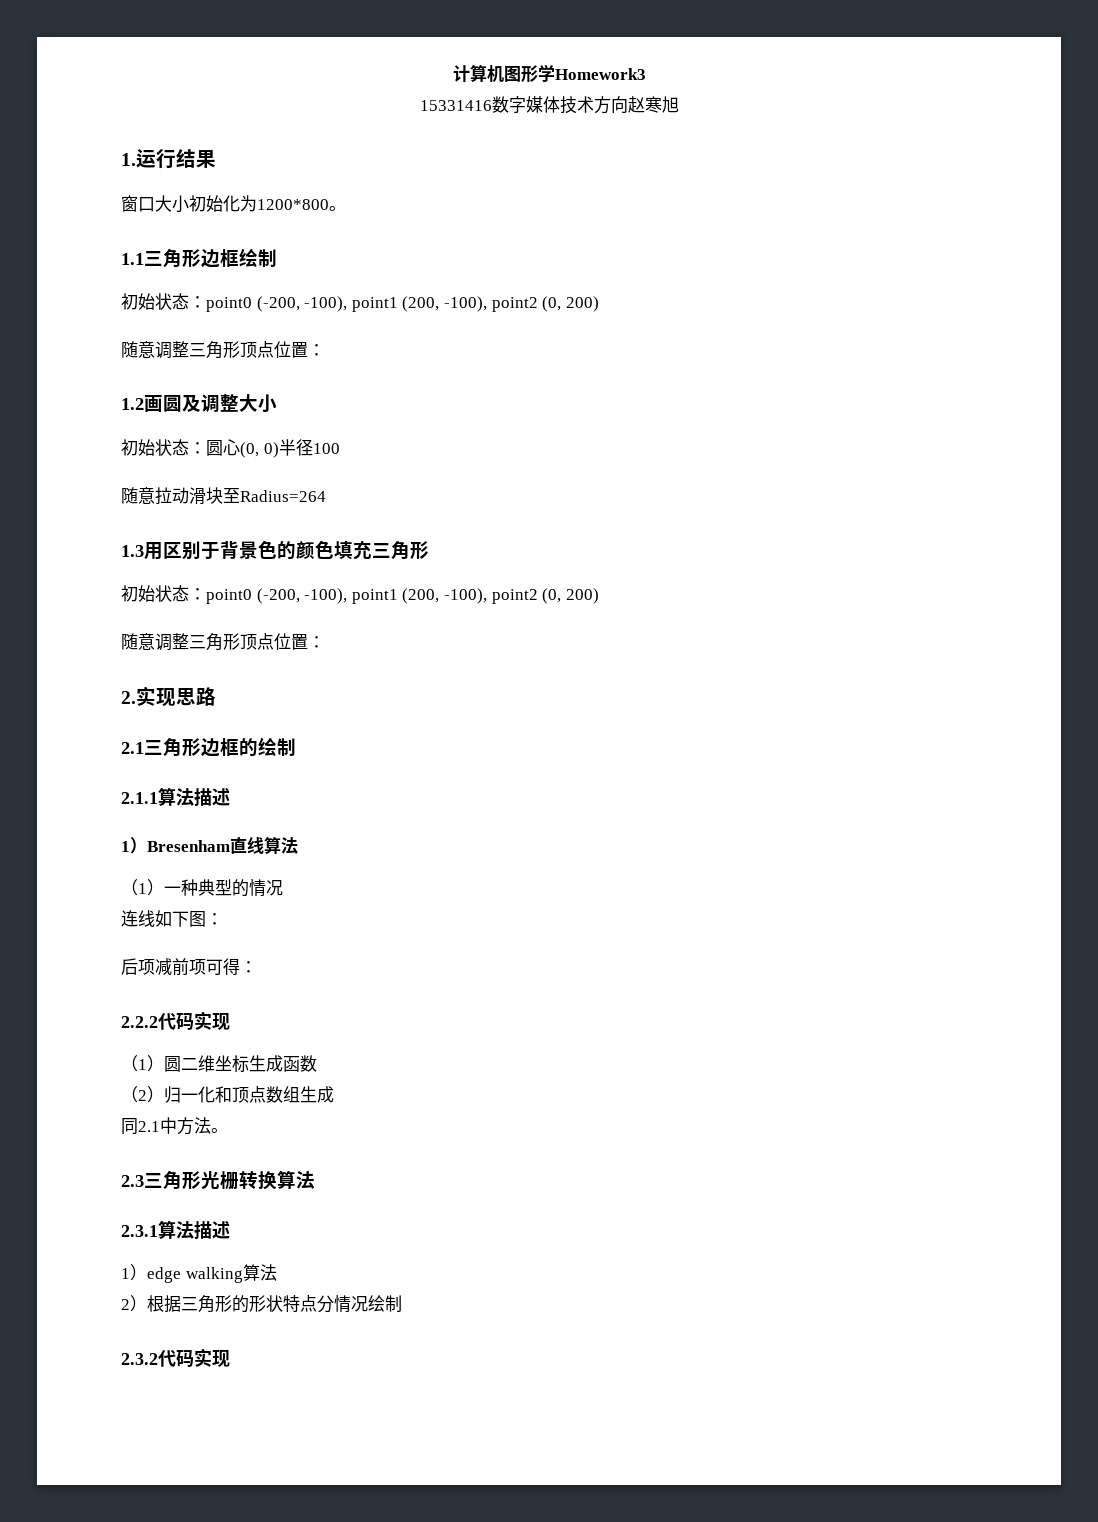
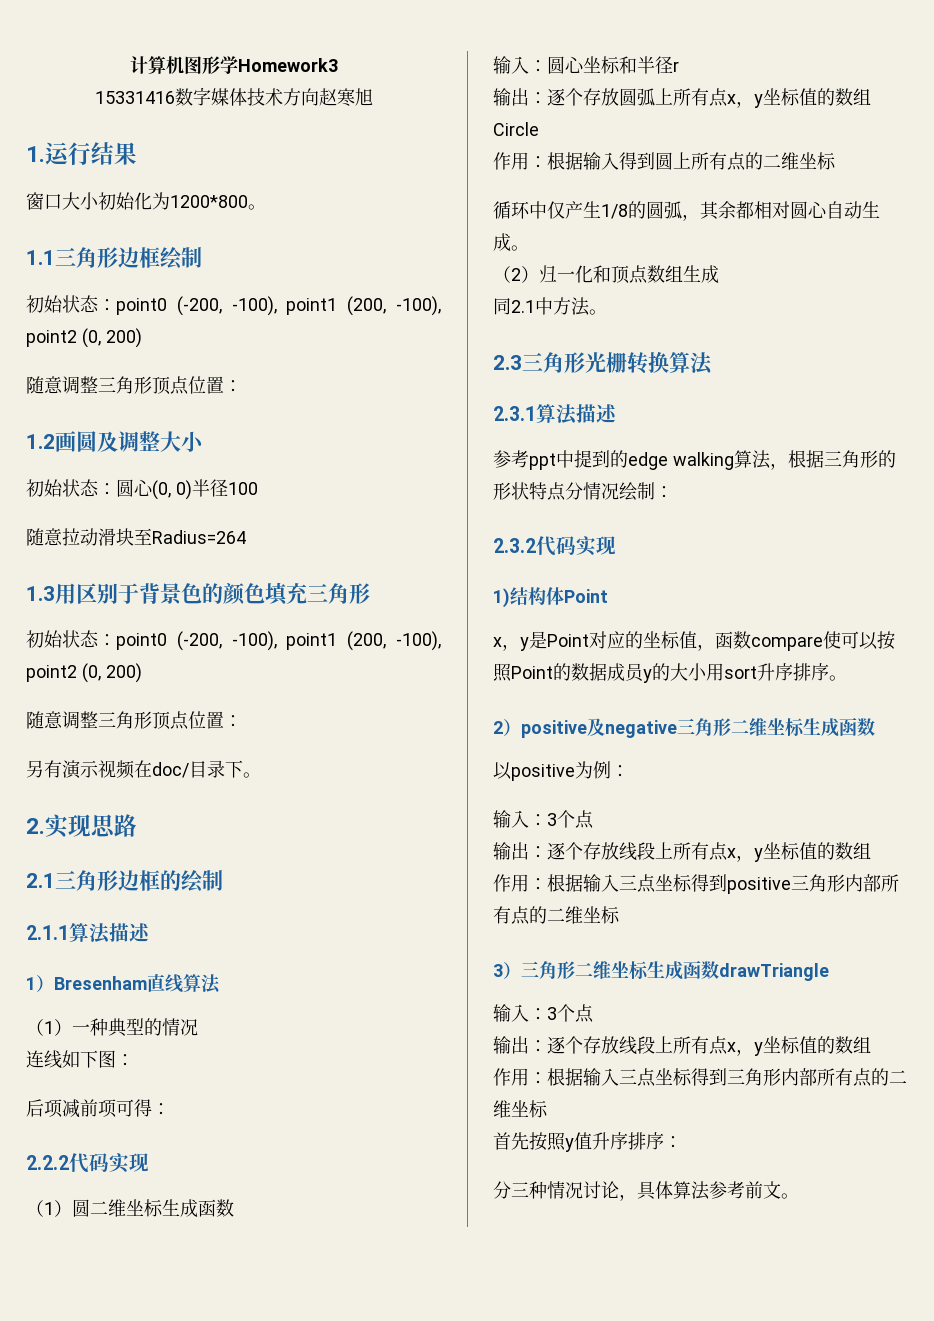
+ 另有演示视频在doc/目录下。
+ 输入：圆心坐标和半径r
+ 输出：逐个存放圆弧上所有点x，y坐标值的数组Circle
+ 作用：根据输入得到圆上所有点的二维坐标
+ 循环中仅产生1/8的圆弧，其余都相对圆心自动生成。
- 1）edge walking算法
- 2）根据三角形的形状特点分情况绘制
+ 参考ppt中提到的edge walking算法，根据三角形的形状特点分情况绘制：
+ 1)结构体Point
+ x，y是Point对应的坐标值，函数compare使可以按照Point的数据成员y的大小用sort升序排序。
+ 2）positive及negative三角形二维坐标生成函数
+ 以positive为例：
+ 输入：3个点
+ 输出：逐个存放线段上所有点x，y坐标值的数组
+ 作用：根据输入三点坐标得到positive三角形内部所有点的二维坐标
+ 3）三角形二维坐标生成函数drawTriangle
+ 输入：3个点
+ 输出：逐个存放线段上所有点x，y坐标值的数组
+ 作用：根据输入三点坐标得到三角形内部所有点的二维坐标
+ 首先按照y值升序排序：
+ 分三种情况讨论，具体算法参考前文。

